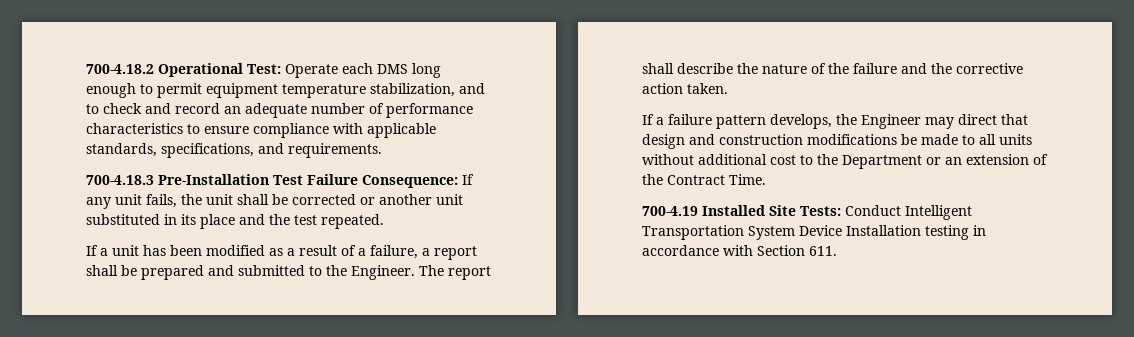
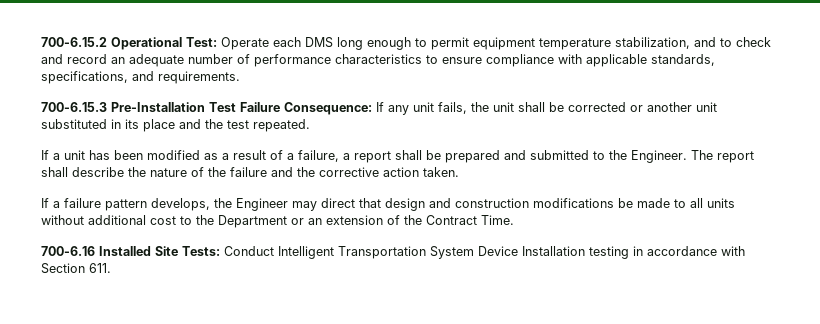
- 700-4.18.2 Operational Test: Operate each DMS long enough to permit equipment temperature stabilization, and to check and record an adequate number of performance characteristics to ensure compliance with applicable standards, specifications, and requirements.
+ 700-6.15.2 Operational Test: Operate each DMS long enough to permit equipment temperature stabilization, and to check and record an adequate number of performance characteristics to ensure compliance with applicable standards, specifications, and requirements.
- 700-4.18.3 Pre-Installation Test Failure Consequence: If any unit fails, the unit shall be corrected or another unit substituted in its place and the test repeated.
+ 700-6.15.3 Pre-Installation Test Failure Consequence: If any unit fails, the unit shall be corrected or another unit substituted in its place and the test repeated.
- 700-4.19 Installed Site Tests: Conduct Intelligent Transportation System Device Installation testing in accordance with Section 611.
+ 700-6.16 Installed Site Tests: Conduct Intelligent Transportation System Device Installation testing in accordance with Section 611.

